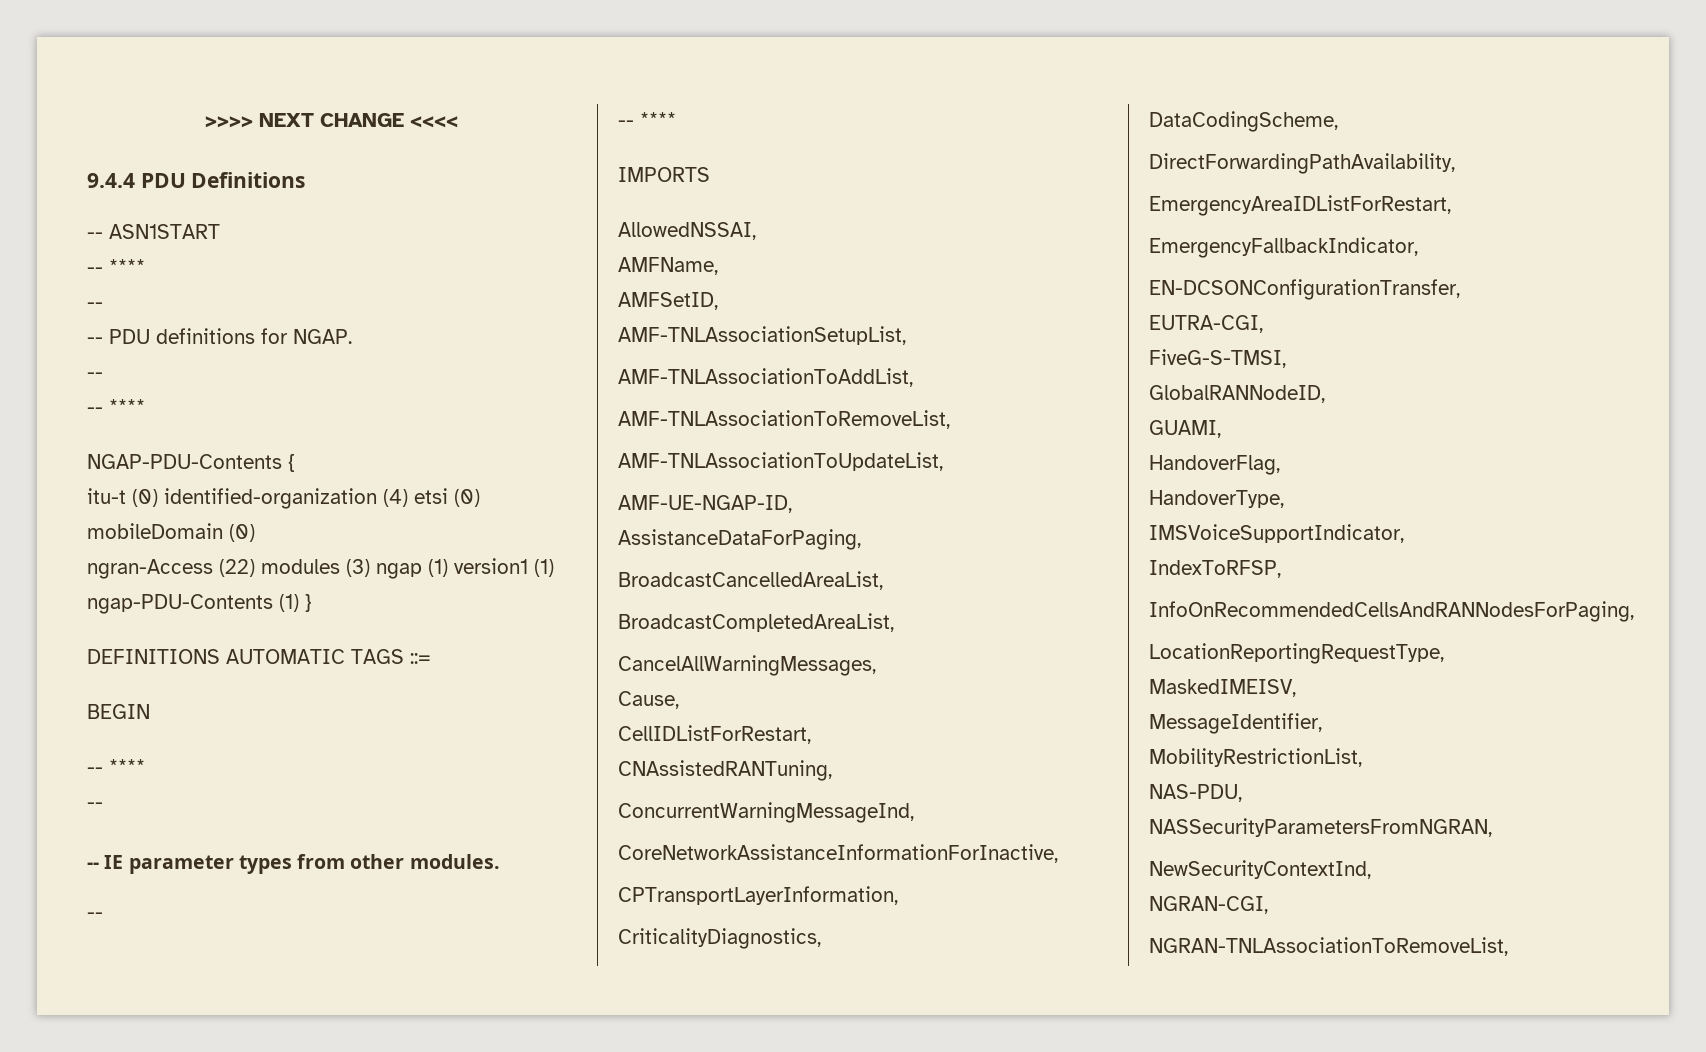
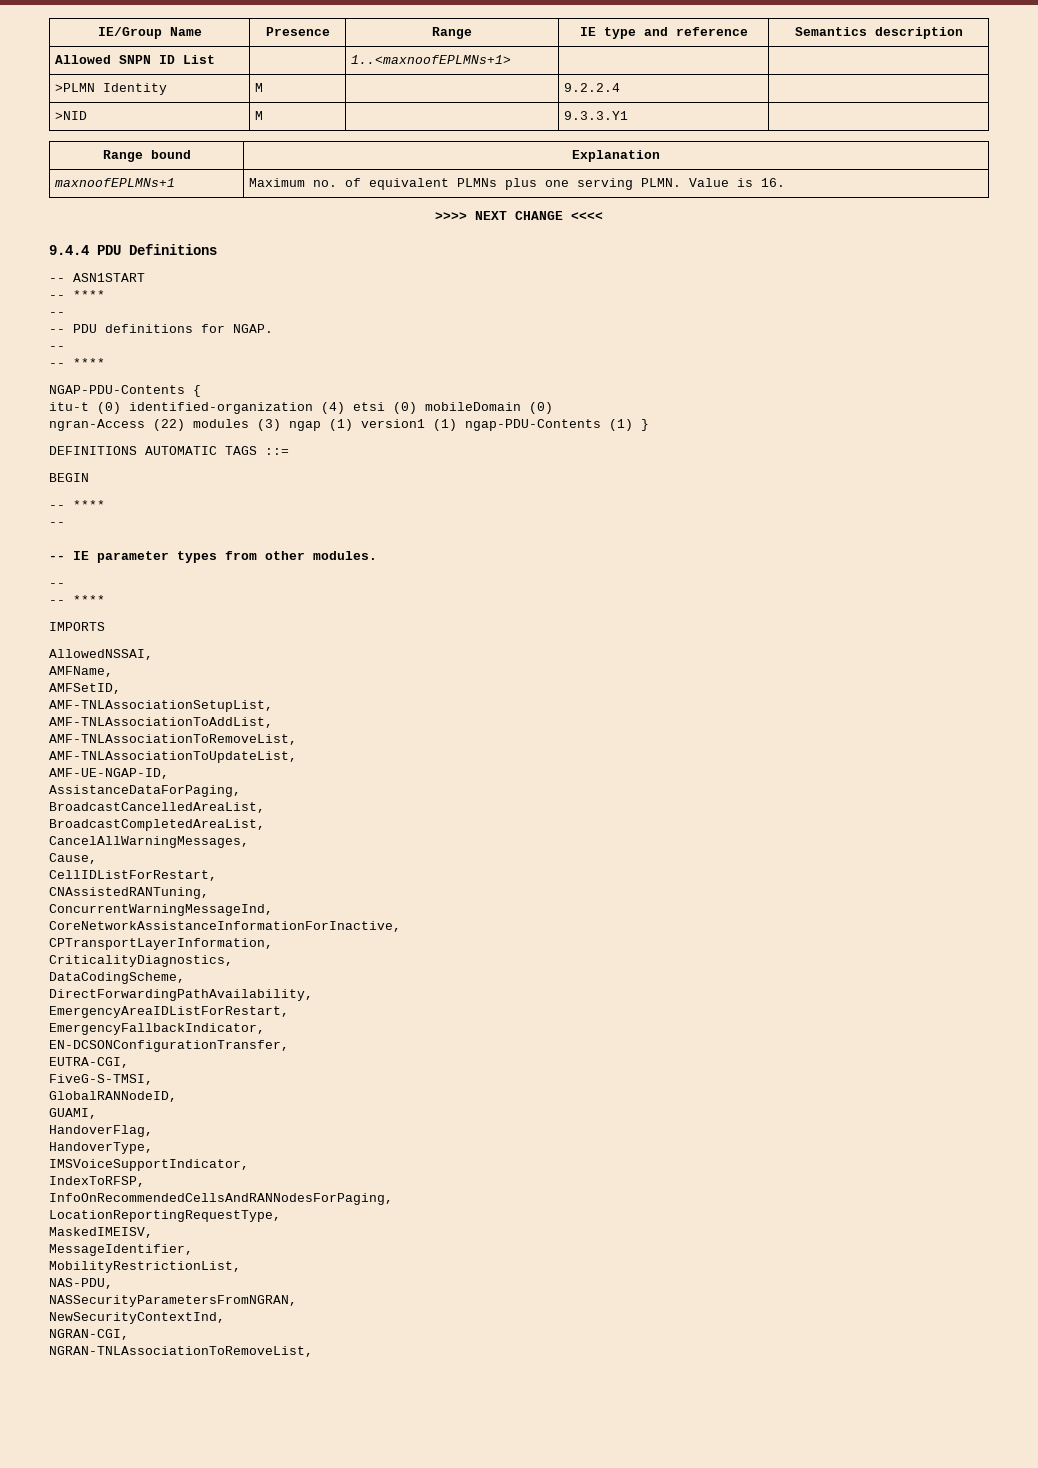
+ IE/Group Name | Presence | Range | IE type and reference | Semantics description
+ Allowed SNPN ID List | | 1..<maxnoofEPLMNs+1> | |
+ >PLMN Identity | M | | 9.2.2.4 |
+ >NID | M | | 9.3.3.Y1 |
+ Range bound | Explanation
+ maxnoofEPLMNs+1 | Maximum no. of equivalent PLMNs plus one serving PLMN. Value is 16.

